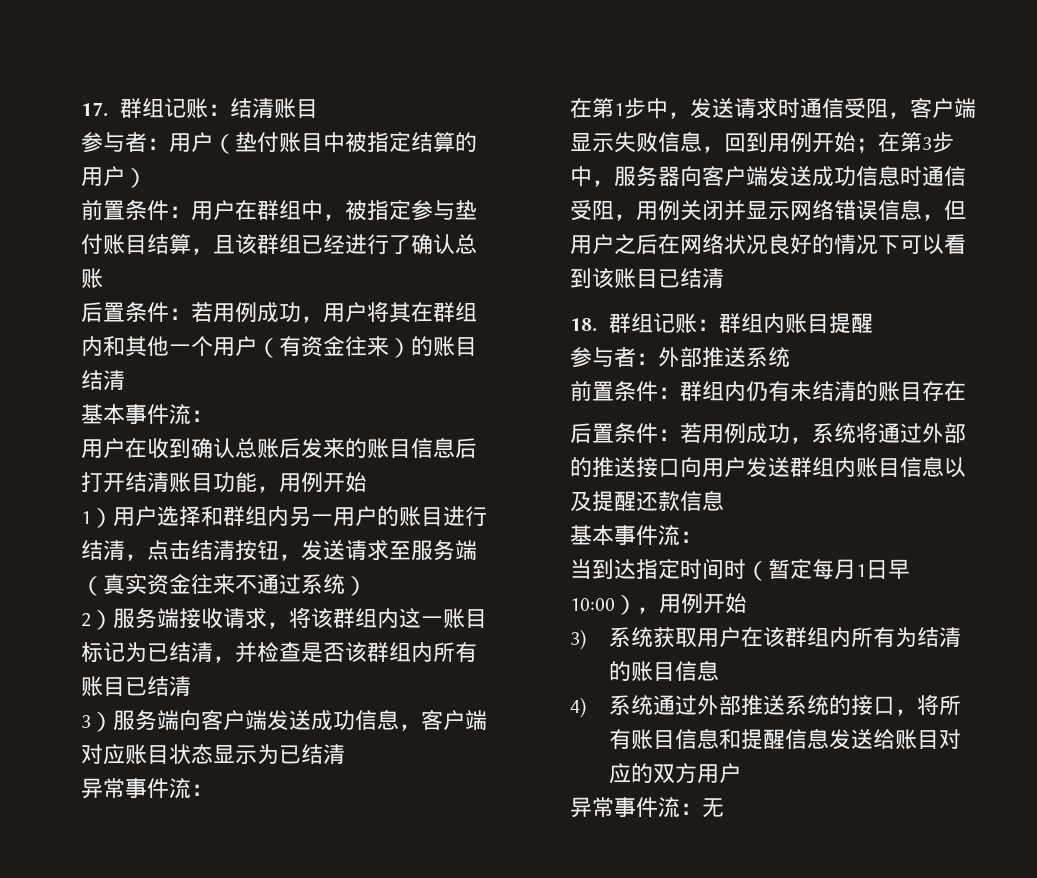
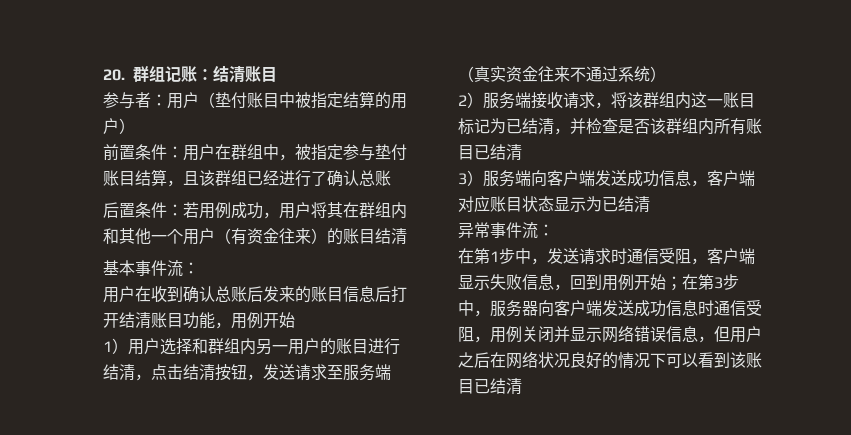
- 17.群组记账：结清账目
+ 20.群组记账：结清账目
- 18.群组记账：群组内账目提醒
- 参与者：外部推送系统
- 前置条件：群组内仍有未结清的账目存在
- 后置条件：若用例成功，系统将通过外部的推送接口向用户发送群组内账目信息以及提醒还款信息
- 基本事件流：
- 当到达指定时间时（暂定每月1日早10:00），用例开始
- 3)系统获取用户在该群组内所有为结清的账目信息
- 4)系统通过外部推送系统的接口，将所有账目信息和提醒信息发送给账目对应的双方用户
- 异常事件流：无

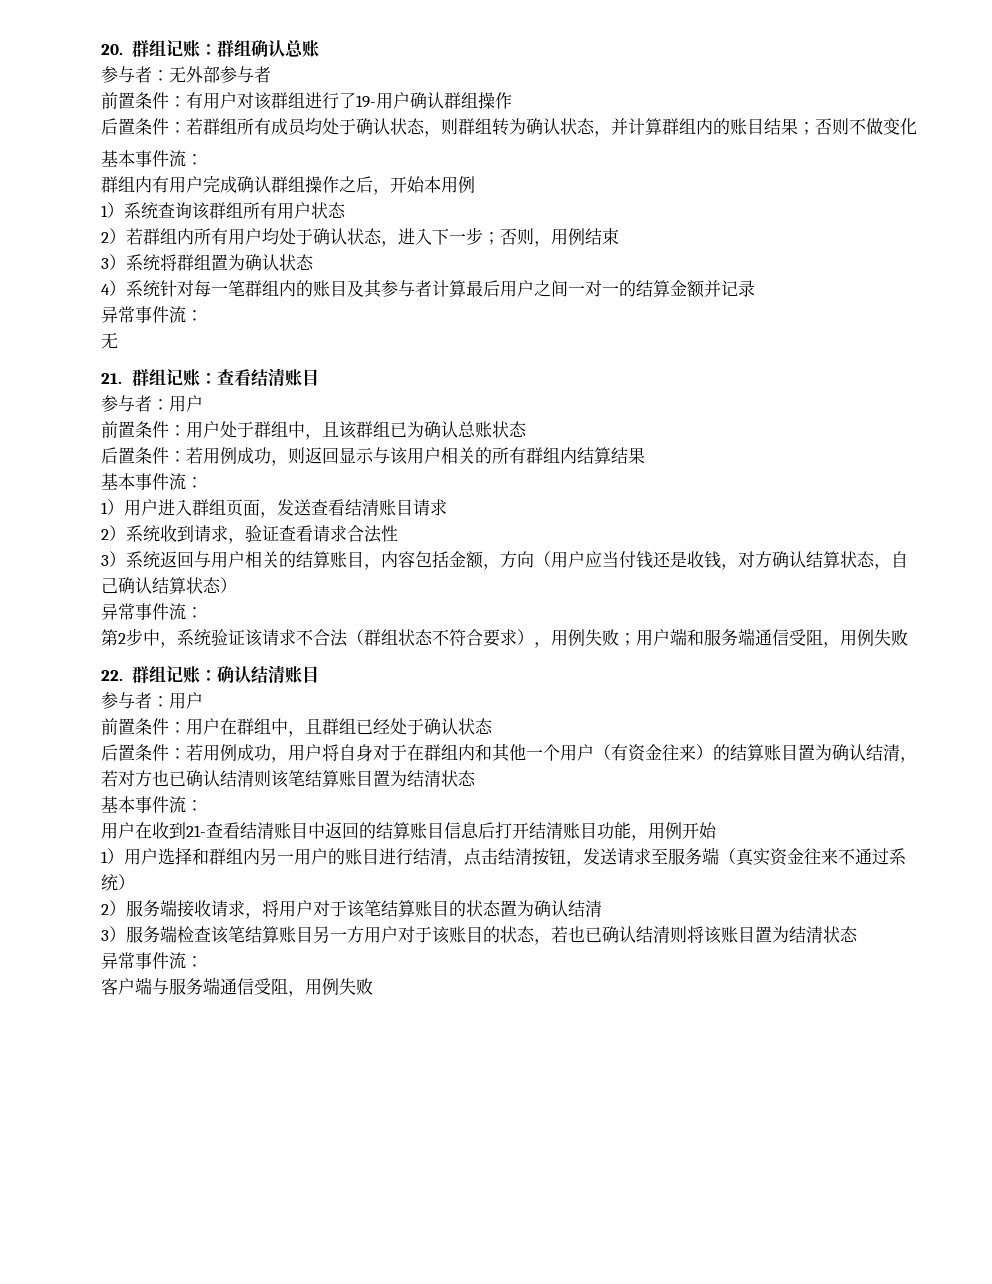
- 20.群组记账：结清账目
- 参与者：用户（垫付账目中被指定结算的用户）
+ 20.群组记账：群组确认总账
+ 参与者：无外部参与者
+ 前置条件：有用户对该群组进行了19-用户确认群组操作
+ 后置条件：若群组所有成员均处于确认状态，则群组转为确认状态，并计算群组内的账目结果；否则不做变化
+ 基本事件流：
+ 群组内有用户完成确认群组操作之后，开始本用例
+ 1）系统查询该群组所有用户状态
+ 2）若群组内所有用户均处于确认状态，进入下一步；否则，用例结束
+ 3）系统将群组置为确认状态
+ 4）系统针对每一笔群组内的账目及其参与者计算最后用户之间一对一的结算金额并记录
+ 异常事件流：
+ 无
+ 21.群组记账：查看结清账目
+ 参与者：用户
+ 前置条件：用户处于群组中，且该群组已为确认总账状态
+ 后置条件：若用例成功，则返回显示与该用户相关的所有群组内结算结果
+ 基本事件流：
+ 1）用户进入群组页面，发送查看结清账目请求
+ 2）系统收到请求，验证查看请求合法性
+ 3）系统返回与用户相关的结算账目，内容包括金额，方向（用户应当付钱还是收钱，对方确认结算状态，自己确认结算状态）
+ 异常事件流：
+ 第2步中，系统验证该请求不合法（群组状态不符合要求），用例失败；用户端和服务端通信受阻，用例失败
+ 22.群组记账：确认结清账目
+ 参与者：用户
- 前置条件：用户在群组中，被指定参与垫付账目结算，且该群组已经进行了确认总账
+ 前置条件：用户在群组中，且群组已经处于确认状态
- 后置条件：若用例成功，用户将其在群组内和其他一个用户（有资金往来）的账目结清
+ 后置条件：若用例成功，用户将自身对于在群组内和其他一个用户（有资金往来）的结算账目置为确认结清，若对方也已确认结清则该笔结算账目置为结清状态
- 用户在收到确认总账后发来的账目信息后打开结清账目功能，用例开始
+ 用户在收到21-查看结清账目中返回的结算账目信息后打开结清账目功能，用例开始
- 2）服务端接收请求，将该群组内这一账目标记为已结清，并检查是否该群组内所有账目已结清
- 3）服务端向客户端发送成功信息，客户端对应账目状态显示为已结清
+ 2）服务端接收请求，将用户对于该笔结算账目的状态置为确认结清
+ 3）服务端检查该笔结算账目另一方用户对于该账目的状态，若也已确认结清则将该账目置为结清状态
  异常事件流：
- 在第1步中，发送请求时通信受阻，客户端显示失败信息，回到用例开始；在第3步中，服务器向客户端发送成功信息时通信受阻，用例关闭并显示网络错误信息，但用户之后在网络状况良好的情况下可以看到该账目已结清
+ 客户端与服务端通信受阻，用例失败

